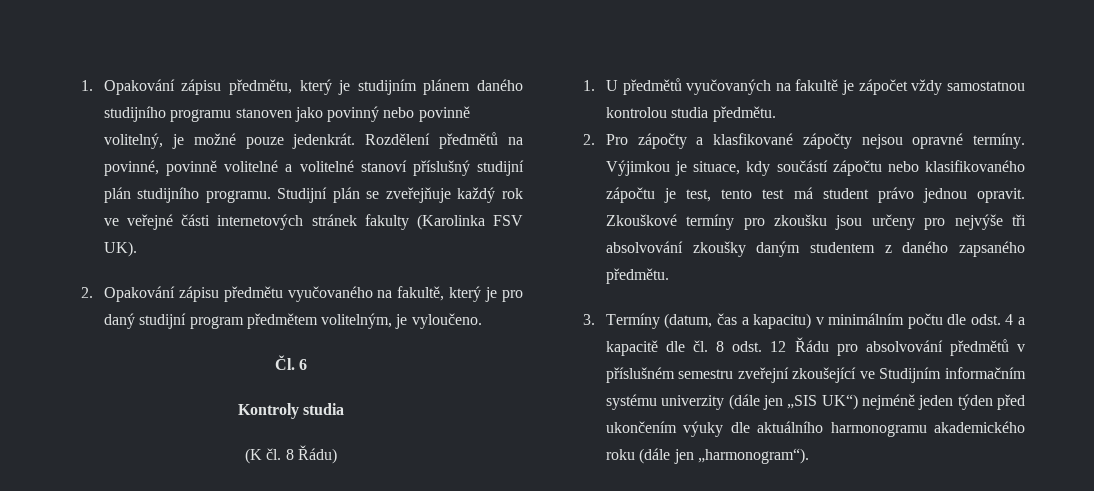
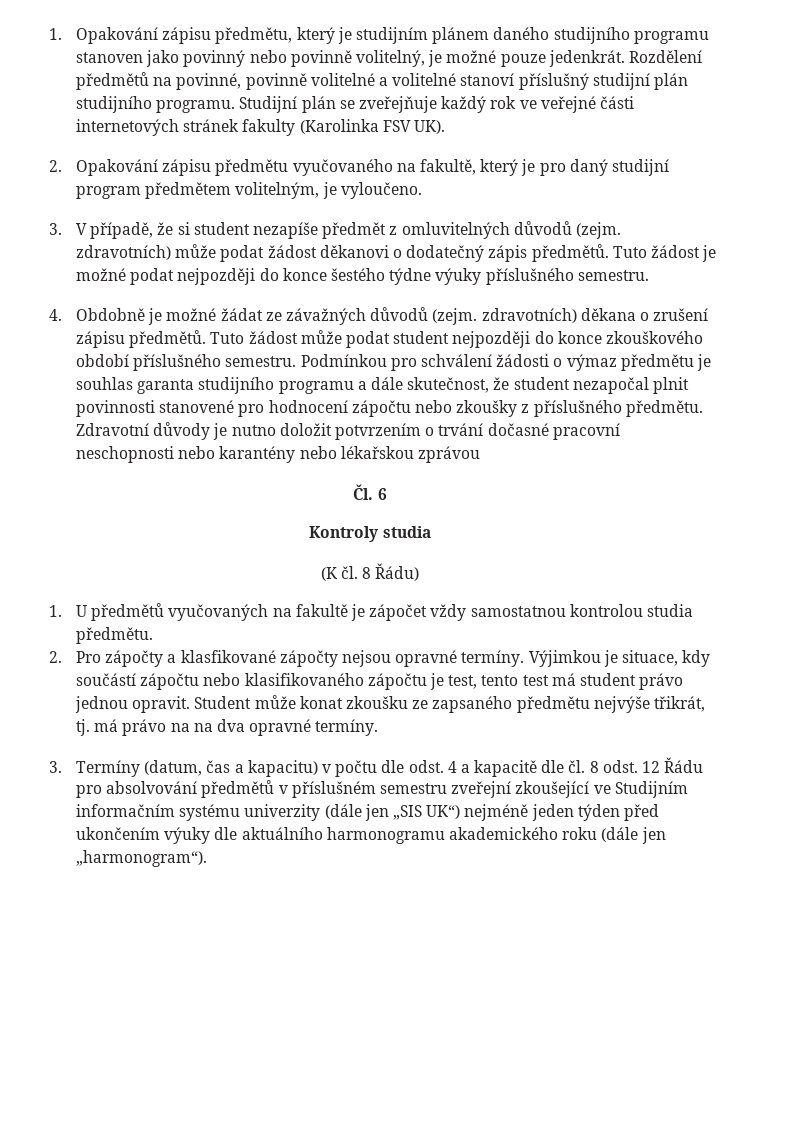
+ 3. V případě, že si student nezapíše předmět z omluvitelných důvodů (zejm. zdravotních) může podat žádost děkanovi o dodatečný zápis předmětů. Tuto žádost je možné podat nejpozději do konce šestého týdne výuky příslušného semestru.
+ 4. Obdobně je možné žádat ze závažných důvodů (zejm. zdravotních) děkana o zrušení zápisu předmětů. Tuto žádost může podat student nejpozději do konce zkouškového období příslušného semestru. Podmínkou pro schválení žádosti o výmaz předmětu je souhlas garanta studijního programu a dále skutečnost, že student nezapočal plnit povinnosti stanovené pro hodnocení zápočtu nebo zkoušky z příslušného předmětu. Zdravotní důvody je nutno doložit potvrzením o trvání dočasné pracovní neschopnosti nebo karantény nebo lékařskou zprávou
- Zkouškové termíny pro zkoušku jsou určeny pro nejvýše tři absolvování zkoušky daným studentem z daného zapsaného předmětu.
+ Student může konat zkoušku ze zapsaného předmětu nejvýše třikrát, tj. má právo na na dva opravné termíny.
- 3. Termíny (datum, čas a kapacitu) v minimálním počtu dle odst. 4 a kapacitě dle čl. 8 odst. 12 Řádu pro absolvování předmětů v příslušném semestru zveřejní zkoušející ve Studijním informačním systému univerzity (dále jen „SIS UK“) nejméně jeden týden před ukončením výuky dle aktuálního harmonogramu akademického roku (dále jen „harmonogram“).
+ 3. Termíny (datum, čas a kapacitu) v počtu dle odst. 4 a kapacitě dle čl. 8 odst. 12 Řádu pro absolvování předmětů v příslušném semestru zveřejní zkoušející ve Studijním informačním systému univerzity (dále jen „SIS UK“) nejméně jeden týden před ukončením výuky dle aktuálního harmonogramu akademického roku (dále jen „harmonogram“).

